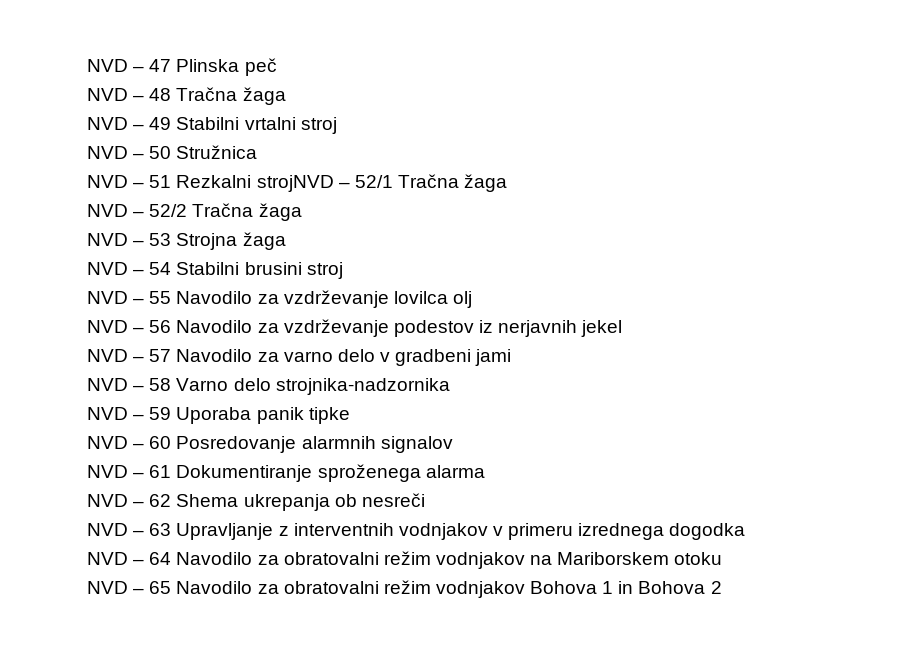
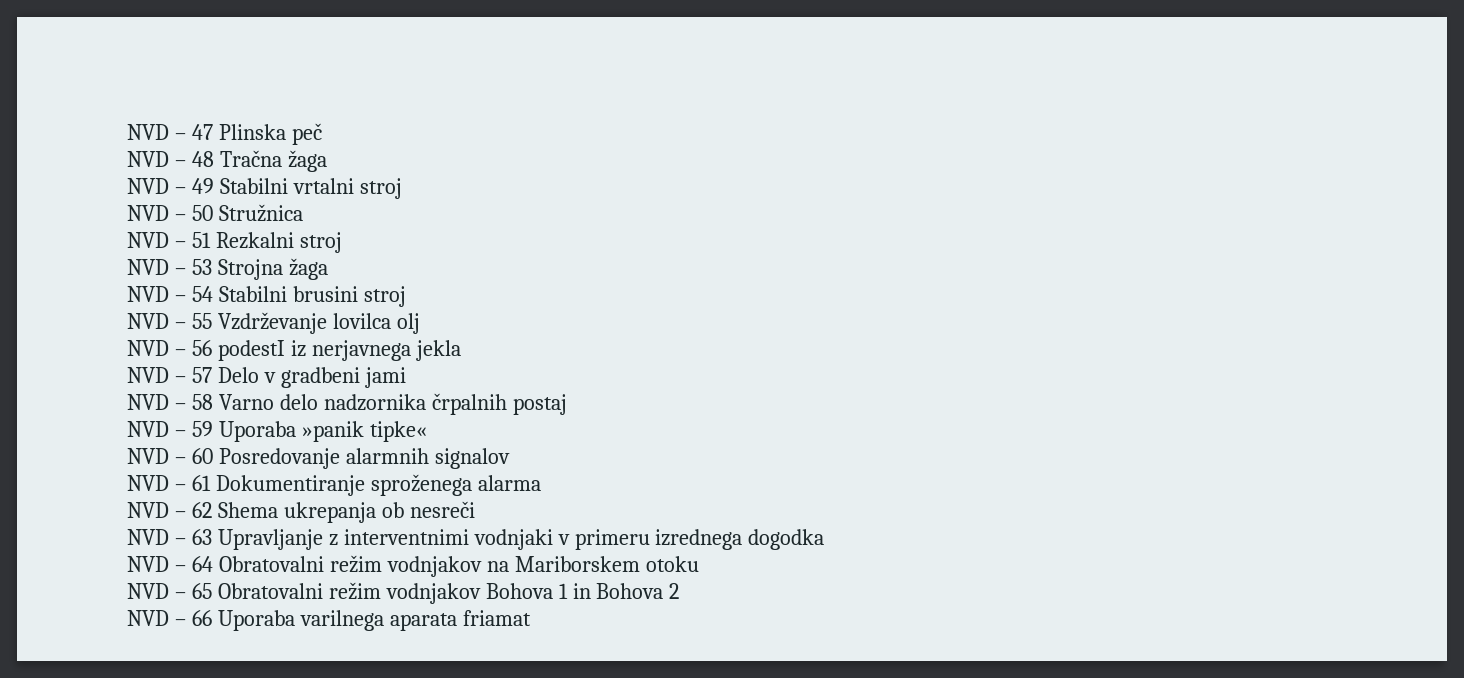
- NVD – 51 Rezkalni strojNVD – 52/1 Tračna žaga
- NVD – 52/2 Tračna žaga
+ NVD – 51 Rezkalni stroj
- NVD – 55 Navodilo za vzdrževanje lovilca olj
+ NVD – 55 Vzdrževanje lovilca olj
- NVD – 56 Navodilo za vzdrževanje podestov iz nerjavnih jekel
+ NVD – 56 podestI iz nerjavnega jekla
- NVD – 57 Navodilo za varno delo v gradbeni jami
+ NVD – 57 Delo v gradbeni jami
- NVD – 58 Varno delo strojnika-nadzornika
+ NVD – 58 Varno delo nadzornika črpalnih postaj
- NVD – 59 Uporaba panik tipke
+ NVD – 59 Uporaba »panik tipke«
- NVD – 63 Upravljanje z interventnih vodnjakov v primeru izrednega dogodka
+ NVD – 63 Upravljanje z interventnimi vodnjaki v primeru izrednega dogodka
- NVD – 64 Navodilo za obratovalni režim vodnjakov na Mariborskem otoku
+ NVD – 64 Obratovalni režim vodnjakov na Mariborskem otoku
- NVD – 65 Navodilo za obratovalni režim vodnjakov Bohova 1 in Bohova 2
+ NVD – 65 Obratovalni režim vodnjakov Bohova 1 in Bohova 2
+ NVD – 66 Uporaba varilnega aparata friamat

